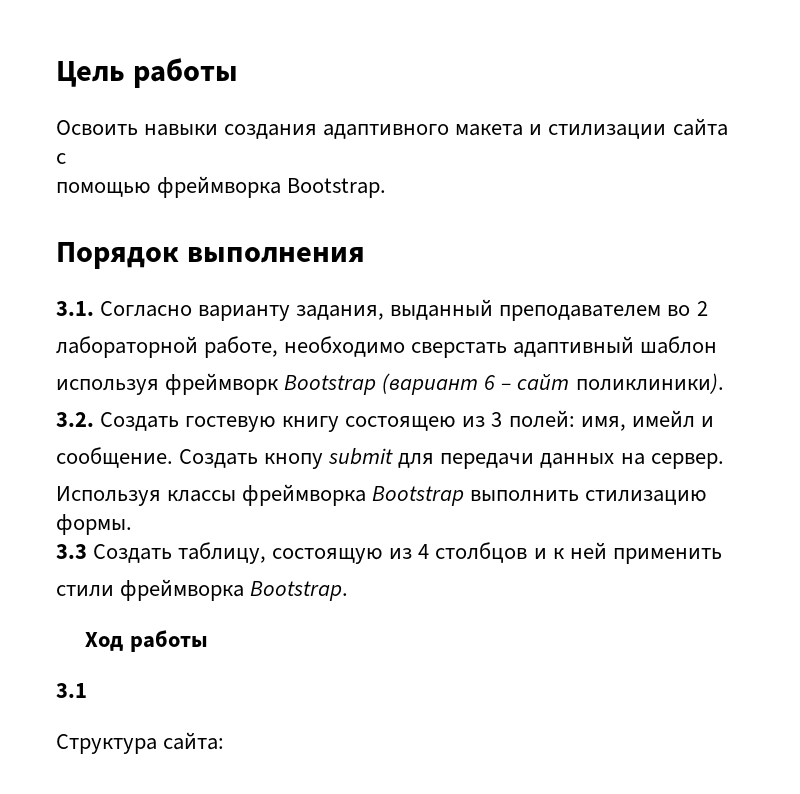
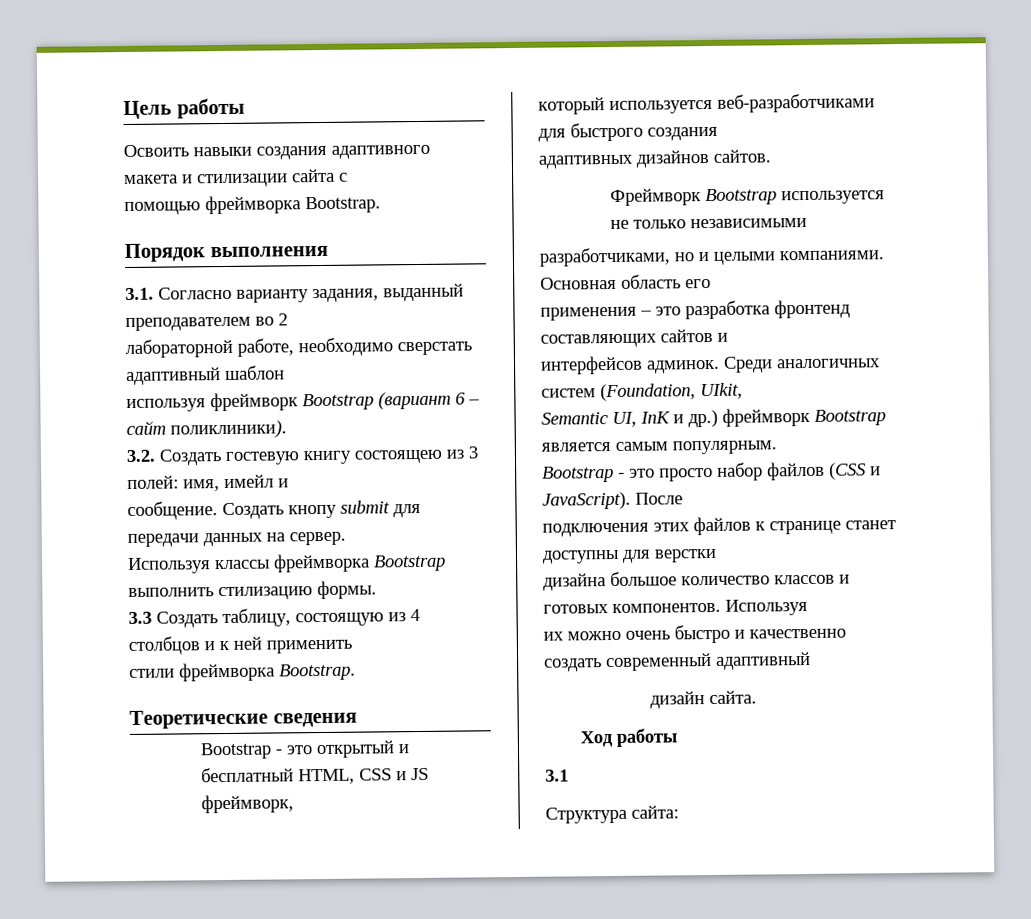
+ Теоретические сведения
+ Bootstrap - это открытый и бесплатный HTML, CSS и JS фреймворк,
+ который используется веб-разработчиками для быстрого создания
+ адаптивных дизайнов сайтов.
+ Фреймворк Bootstrap используется не только независимыми
+ разработчиками, но и целыми компаниями. Основная область его
+ применения – это разработка фронтенд составляющих сайтов и
+ интерфейсов админок. Среди аналогичных систем (Foundation, UIkit,
+ Semantic UI, InK и др.) фреймворк Bootstrap является самым популярным.
+ Bootstrap - это просто набор файлов (CSS и JavaScript). После
+ подключения этих файлов к странице станет доступны для верстки
+ дизайна большое количество классов и готовых компонентов. Используя
+ их можно очень быстро и качественно создать современный адаптивный
+ дизайн сайта.

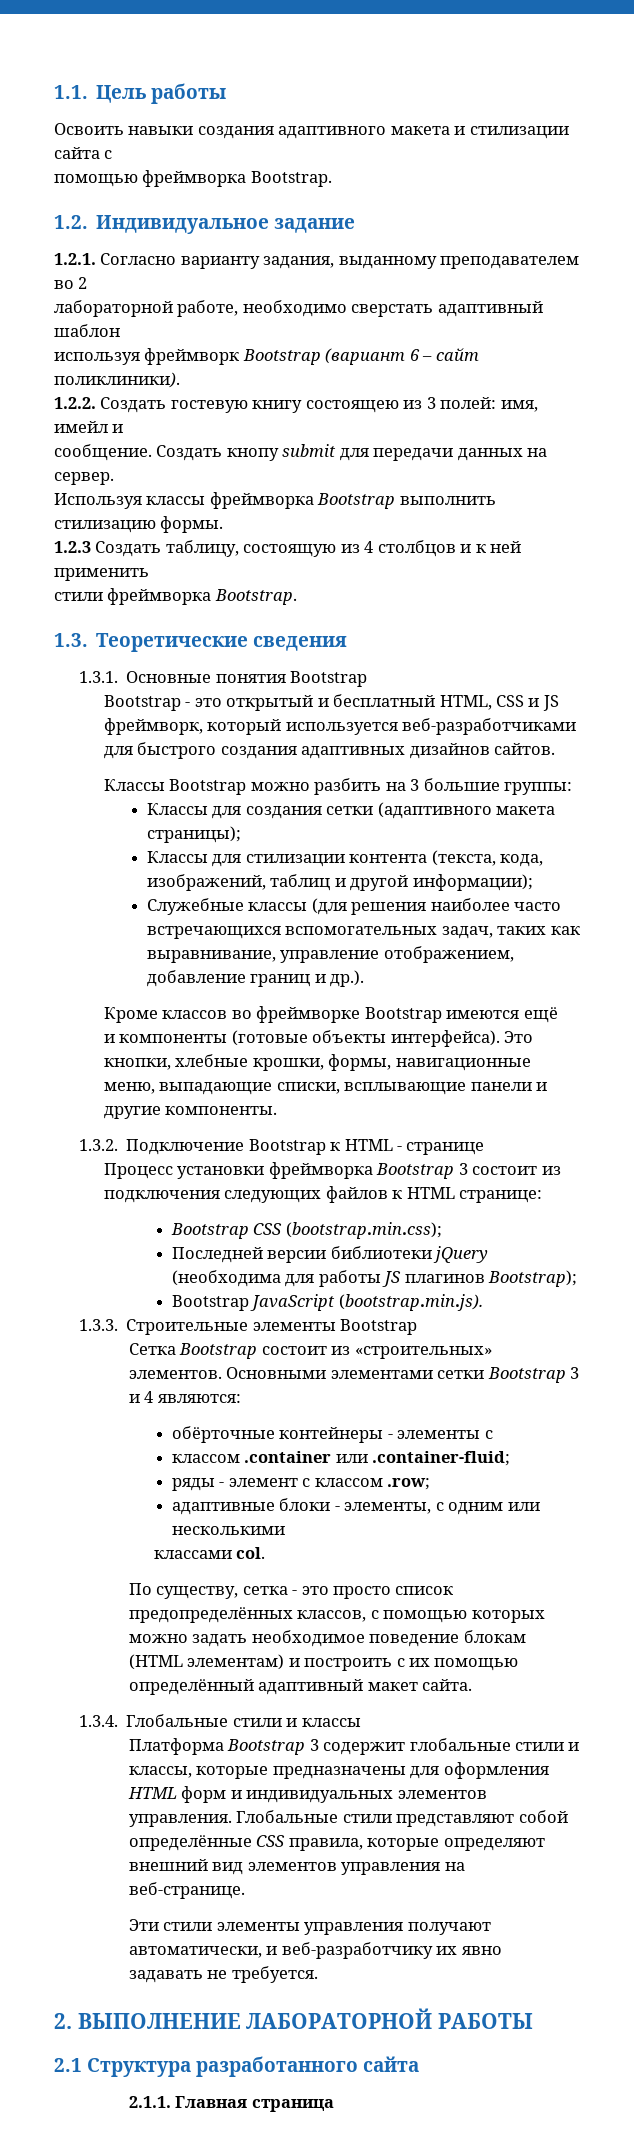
- Цель работы
+ 1.1. Цель работы
- Порядок выполнения
- 3.1. Согласно варианту задания, выданный преподавателем во 2
+ 1.2. Индивидуальное задание
+ 1.2.1. Согласно варианту задания, выданному преподавателем во 2
- 3.2. Создать гостевую книгу состоящею из 3 полей: имя, имейл и
+ 1.2.2. Создать гостевую книгу состоящею из 3 полей: имя, имейл и
- 3.3 Создать таблицу, состоящую из 4 столбцов и к ней применить
+ 1.2.3 Создать таблицу, состоящую из 4 столбцов и к ней применить
- Теоретические сведения
+ 1.3. Теоретические сведения
+ 1.3.1. Основные понятия Bootstrap
- Bootstrap - это открытый и бесплатный HTML, CSS и JS фреймворк,
- который используется веб-разработчиками для быстрого создания
- адаптивных дизайнов сайтов.
+ Bootstrap - это открытый и бесплатный HTML, CSS и JS фреймворк, который используется веб-разработчиками для быстрого создания адаптивных дизайнов сайтов.
- Фреймворк Bootstrap используется не только независимыми
- разработчиками, но и целыми компаниями. Основная область его
- применения – это разработка фронтенд составляющих сайтов и
- интерфейсов админок. Среди аналогичных систем (Foundation, UIkit,
- Semantic UI, InK и др.) фреймворк Bootstrap является самым популярным.
- Bootstrap - это просто набор файлов (CSS и JavaScript). После
- подключения этих файлов к странице станет доступны для верстки
- дизайна большое количество классов и готовых компонентов. Используя
- их можно очень быстро и качественно создать современный адаптивный
- дизайн сайта.
+ Классы Bootstrap можно разбить на 3 большие группы:
+ Классы для создания сетки (адаптивного макета страницы);
+ Классы для стилизации контента (текста, кода, изображений, таблиц и другой информации);
+ Служебные классы (для решения наиболее часто встречающихся вспомогательных задач, таких как выравнивание, управление отображением, добавление границ и др.).
+ Кроме классов во фреймворке Bootstrap имеются ещё
+ и компоненты (готовые объекты интерфейса). Это кнопки, хлебные крошки, формы, навигационные меню, выпадающие списки, всплывающие панели и другие компоненты.
+ 1.3.2. Подключение Bootstrap к HTML - странице
+ Процесс установки фреймворка Bootstrap 3 состоит из подключения следующих файлов к HTML странице:
+ Bootstrap CSS (bootstrap.min.css);
+ Последней версии библиотеки jQuery (необходима для работы JS плагинов Bootstrap);
+ Bootstrap JavaScript (bootstrap.min.js).
+ 1.3.3. Строительные элементы Bootstrap
+ Сетка Bootstrap состоит из «строительных» элементов. Основными элементами сетки Bootstrap 3 и 4 являются:
+ обёрточные контейнеры - элементы с
+ классом .container или .container-fluid;
+ ряды - элемент с классом .row;
+ адаптивные блоки - элементы, с одним или несколькими
+ классами col.
+ По существу, сетка - это просто список предопределённых классов, с помощью которых можно задать необходимое поведение блокам (HTML элементам) и построить с их помощью определённый адаптивный макет сайта.
- Ход работы
- 3.1
- Структура сайта:
+ 1.3.4. Глобальные стили и классы
+ Платформа Bootstrap 3 содержит глобальные стили и классы, которые предназначены для оформления HTML форм и индивидуальных элементов управления. Глобальные стили представляют собой определённые CSS правила, которые определяют внешний вид элементов управления на веб-странице.
+ Эти стили элементы управления получают автоматически, и веб-разработчику их явно задавать не требуется.
+ 2. ВЫПОЛНЕНИЕ ЛАБОРАТОРНОЙ РАБОТЫ
+ 2.1 Структура разработанного сайта
+ 2.1.1. Главная страница

